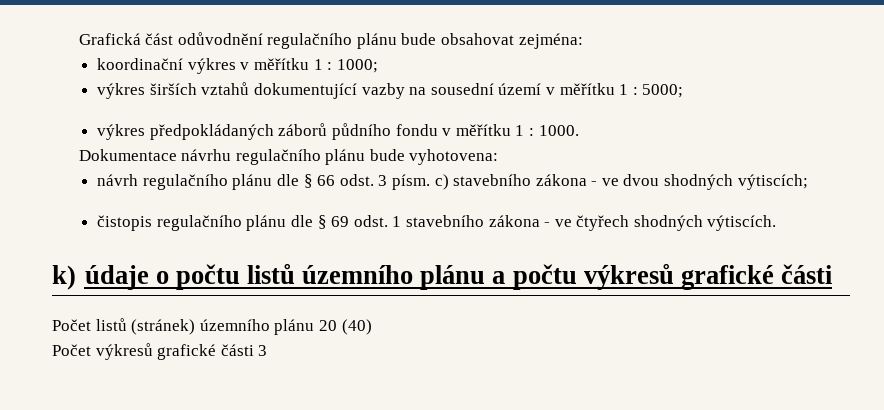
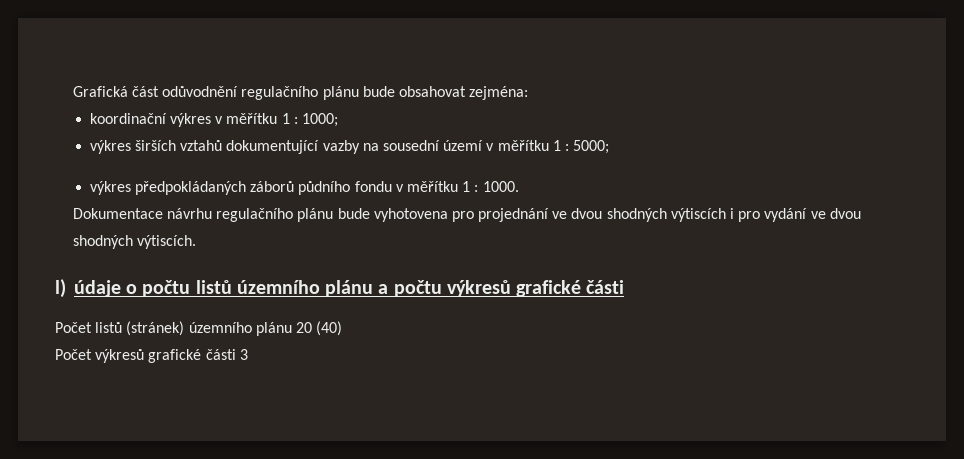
- Dokumentace návrhu regulačního plánu bude vyhotovena:
- návrh regulačního plánu dle § 66 odst. 3 písm. c) stavebního zákona - ve dvou shodných výtiscích;
- čistopis regulačního plánu dle § 69 odst. 1 stavebního zákona - ve čtyřech shodných výtiscích.
+ Dokumentace návrhu regulačního plánu bude vyhotovena pro projednání ve dvou shodných výtiscích i pro vydání ve dvou shodných výtiscích.
- k) údaje o počtu listů územního plánu a počtu výkresů grafické části
+ l) údaje o počtu listů územního plánu a počtu výkresů grafické části

